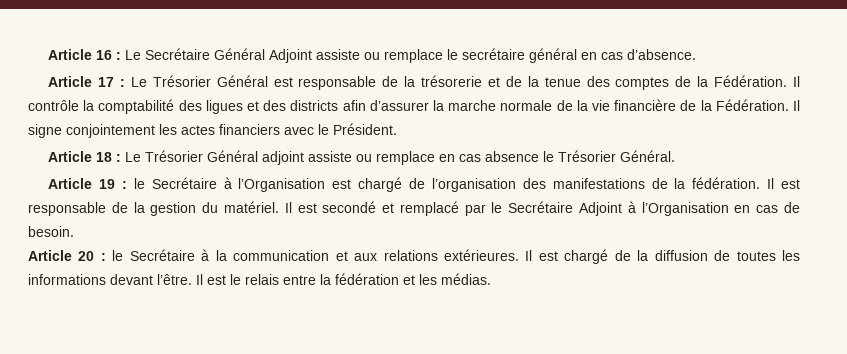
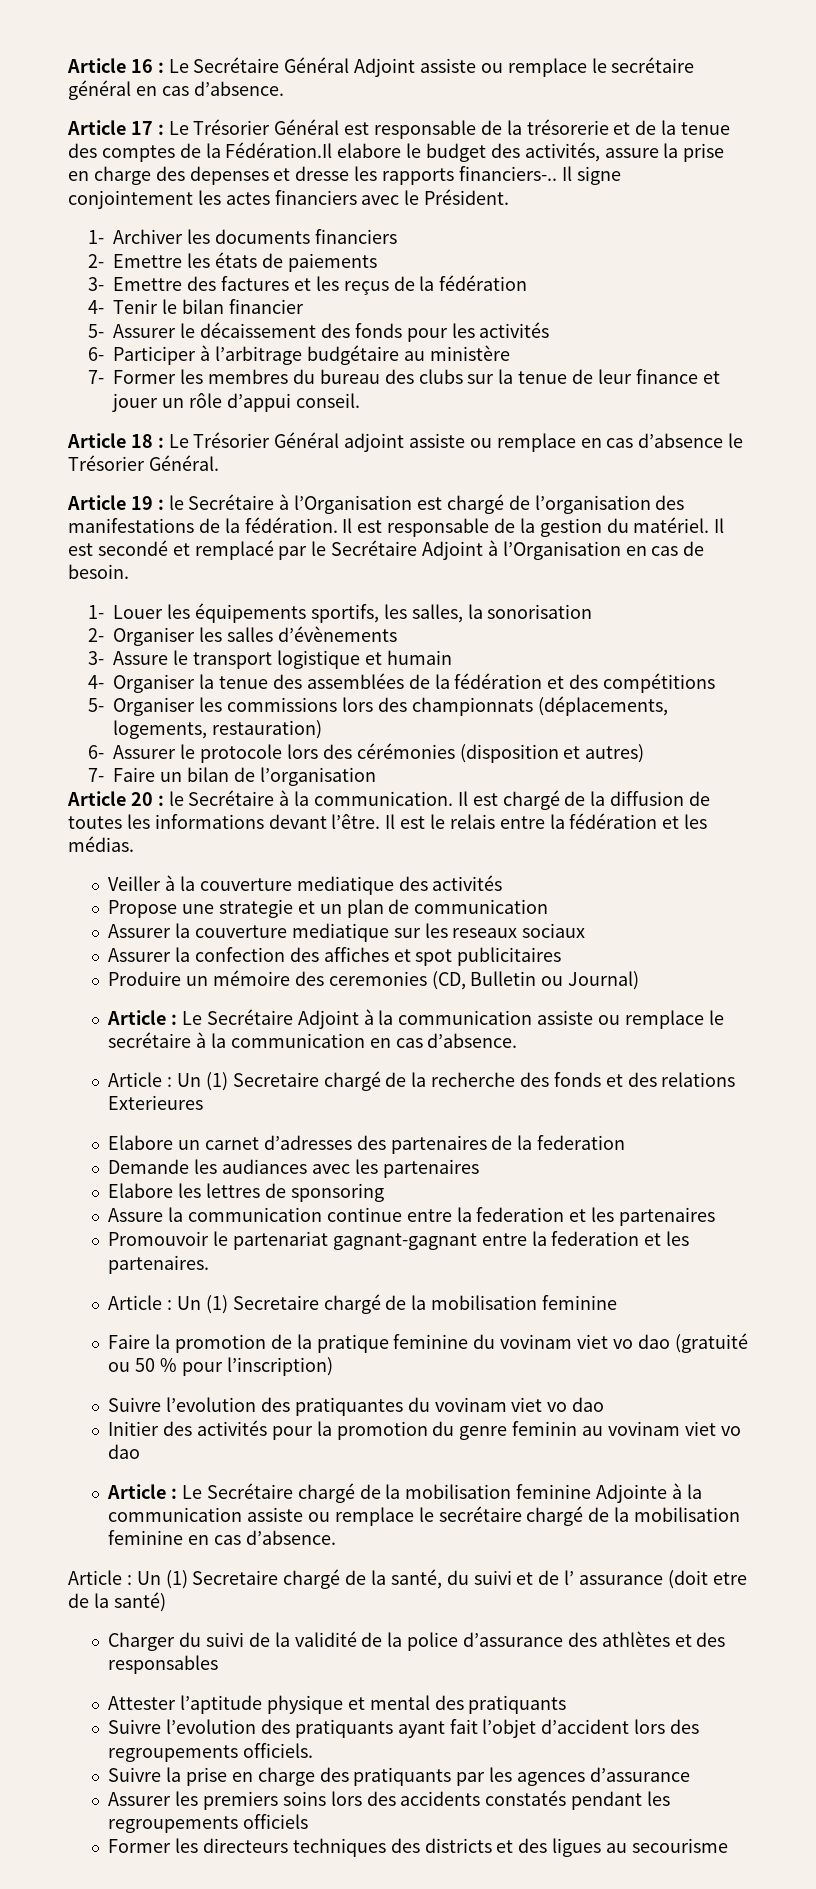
- Article 17 : Le Trésorier Général est responsable de la trésorerie et de la tenue des comptes de la Fédération. Il contrôle la comptabilité des ligues et des districts afin d’assurer la marche normale de la vie financière de la Fédération.
+ Article 17 : Le Trésorier Général est responsable de la trésorerie et de la tenue des comptes de la Fédération.Il elabore le budget des activités, assure la prise en charge des depenses et dresse les rapports financiers-..
+ 1- Archiver les documents financiers
+ 2- Emettre les états de paiements
+ 3- Emettre des factures et les reçus de la fédération
+ 4- Tenir le bilan financier
+ 5- Assurer le décaissement des fonds pour les activités
+ 6- Participer à l’arbitrage budgétaire au ministère
+ 7- Former les membres du bureau des clubs sur la tenue de leur finance et jouer un rôle d’appui conseil.
- Article 18 : Le Trésorier Général adjoint assiste ou remplace en cas absence le Trésorier Général.
+ Article 18 : Le Trésorier Général adjoint assiste ou remplace en cas d’absence le Trésorier Général.
+ 1- Louer les équipements sportifs, les salles, la sonorisation
+ 2- Organiser les salles d’évènements
+ 3- Assure le transport logistique et humain
+ 4- Organiser la tenue des assemblées de la fédération et des compétitions
+ 5- Organiser les commissions lors des championnats (déplacements, logements, restauration)
+ 6- Assurer le protocole lors des cérémonies (disposition et autres)
+ 7- Faire un bilan de l’organisation
- Article 20 : le Secrétaire à la communication et aux relations extérieures.
+ Article 20 : le Secrétaire à la communication.
+ Veiller à la couverture mediatique des activités
+ Propose une strategie et un plan de communication
+ Assurer la couverture mediatique sur les reseaux sociaux
+ Assurer la confection des affiches et spot publicitaires
+ Produire un mémoire des ceremonies (CD, Bulletin ou Journal)
+ Article : Le Secrétaire Adjoint à la communication assiste ou remplace le secrétaire à la communication en cas d’absence.
+ Article : Un (1) Secretaire chargé de la recherche des fonds et des relations Exterieures
+ Elabore un carnet d’adresses des partenaires de la federation
+ Demande les audiances avec les partenaires
+ Elabore les lettres de sponsoring
+ Assure la communication continue entre la federation et les partenaires
+ Promouvoir le partenariat gagnant-gagnant entre la federation et les partenaires.
+ Article : Un (1) Secretaire chargé de la mobilisation feminine
+ Faire la promotion de la pratique feminine du vovinam viet vo dao (gratuité ou 50 % pour l’inscription)
+ Suivre l’evolution des pratiquantes du vovinam viet vo dao
+ Initier des activités pour la promotion du genre feminin au vovinam viet vo dao
+ Article : Le Secrétaire chargé de la mobilisation feminine Adjointe à la communication assiste ou remplace le secrétaire chargé de la mobilisation feminine en cas d’absence.
+ Article : Un (1) Secretaire chargé de la santé, du suivi et de l’ assurance (doit etre de la santé)
+ Charger du suivi de la validité de la police d’assurance des athlètes et des responsables
+ Attester l’aptitude physique et mental des pratiquants
+ Suivre l’evolution des pratiquants ayant fait l’objet d’accident lors des regroupements officiels.
+ Suivre la prise en charge des pratiquants par les agences d’assurance
+ Assurer les premiers soins lors des accidents constatés pendant les regroupements officiels
+ Former les directeurs techniques des districts et des ligues au secourisme

